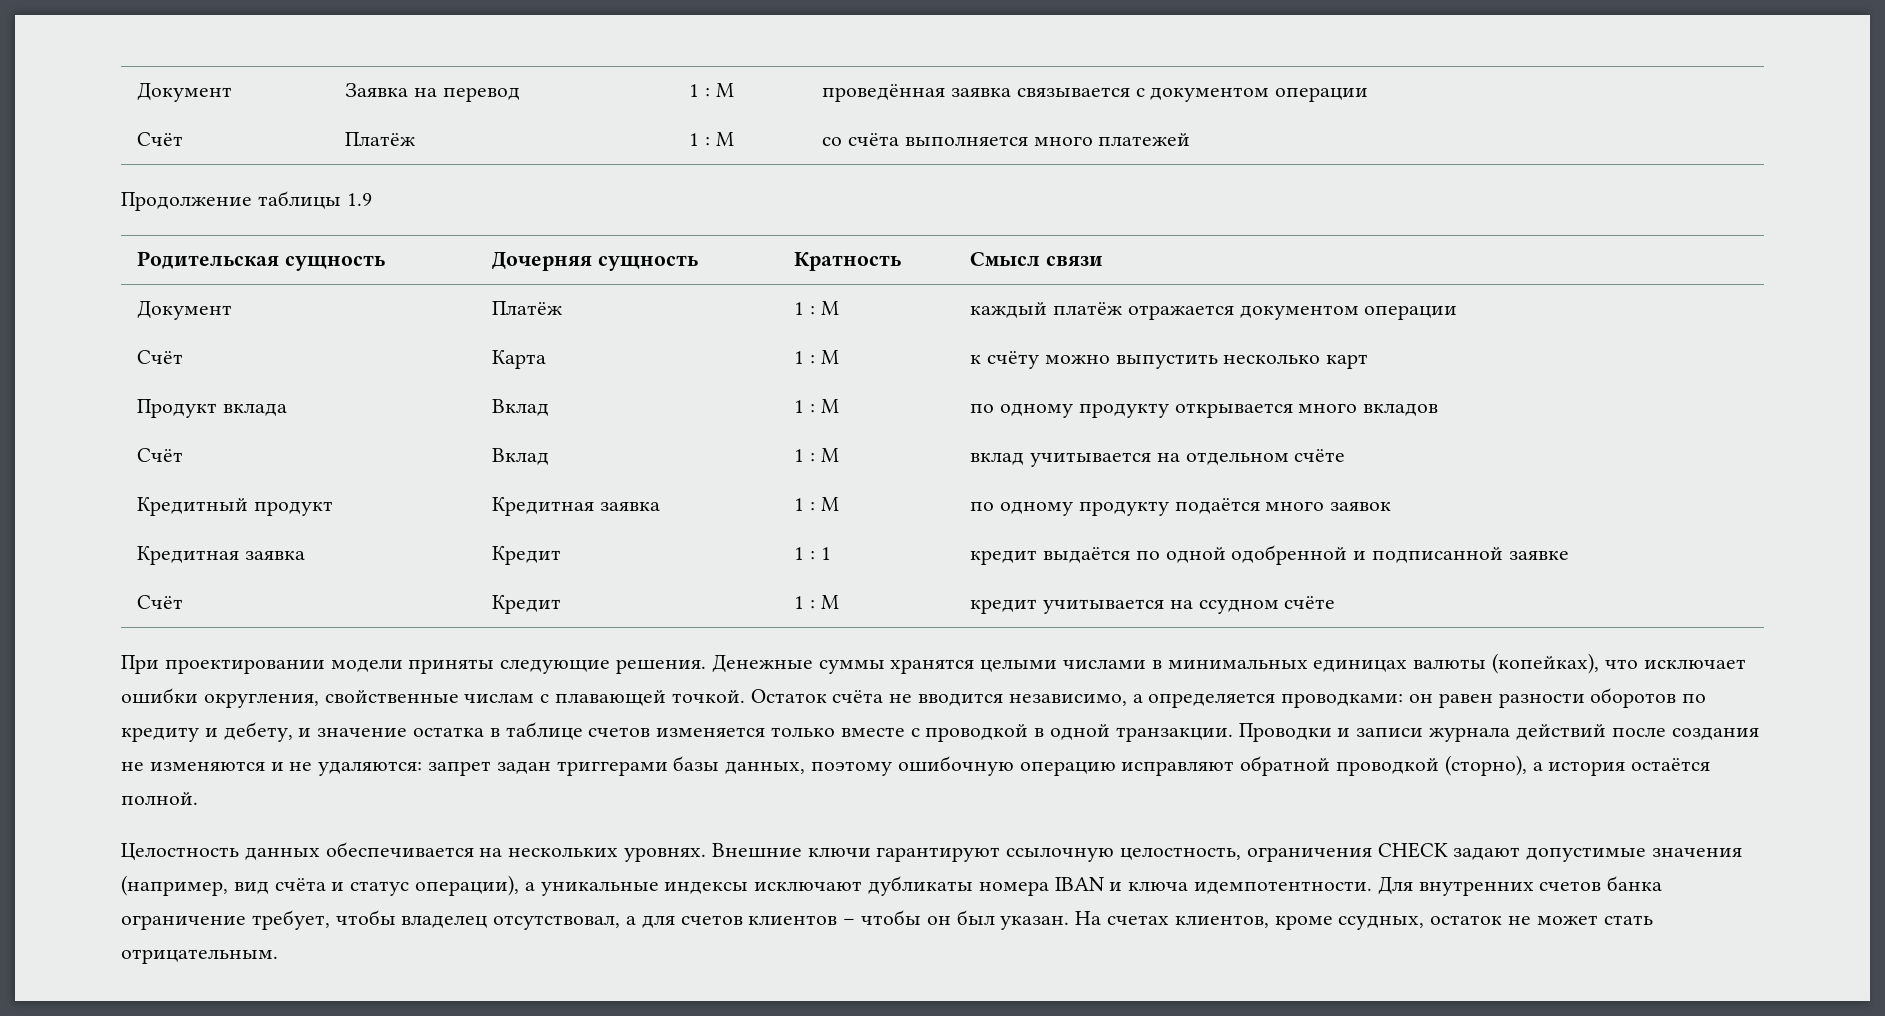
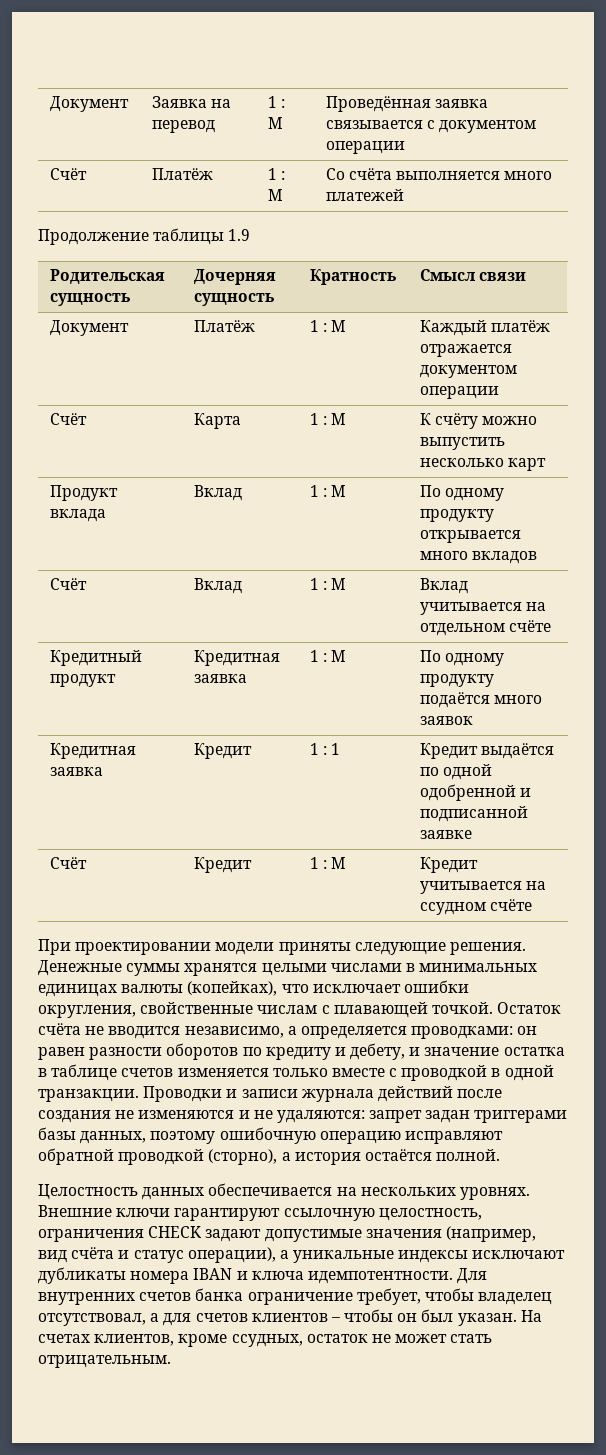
- Документ | Заявка на перевод | 1 : M | проведённая заявка связывается с документом операции
+ Документ | Заявка на перевод | 1 : M | Проведённая заявка связывается с документом операции
- Счёт | Платёж | 1 : M | со счёта выполняется много платежей
+ Счёт | Платёж | 1 : M | Со счёта выполняется много платежей
- Документ | Платёж | 1 : M | каждый платёж отражается документом операции
+ Документ | Платёж | 1 : M | Каждый платёж отражается документом операции
- Счёт | Карта | 1 : M | к счёту можно выпустить несколько карт
+ Счёт | Карта | 1 : M | К счёту можно выпустить несколько карт
- Продукт вклада | Вклад | 1 : M | по одному продукту открывается много вкладов
+ Продукт вклада | Вклад | 1 : M | По одному продукту открывается много вкладов
- Счёт | Вклад | 1 : M | вклад учитывается на отдельном счёте
+ Счёт | Вклад | 1 : M | Вклад учитывается на отдельном счёте
- Кредитный продукт | Кредитная заявка | 1 : M | по одному продукту подаётся много заявок
+ Кредитный продукт | Кредитная заявка | 1 : M | По одному продукту подаётся много заявок
- Кредитная заявка | Кредит | 1 : 1 | кредит выдаётся по одной одобренной и подписанной заявке
+ Кредитная заявка | Кредит | 1 : 1 | Кредит выдаётся по одной одобренной и подписанной заявке
- Счёт | Кредит | 1 : M | кредит учитывается на ссудном счёте
+ Счёт | Кредит | 1 : M | Кредит учитывается на ссудном счёте

